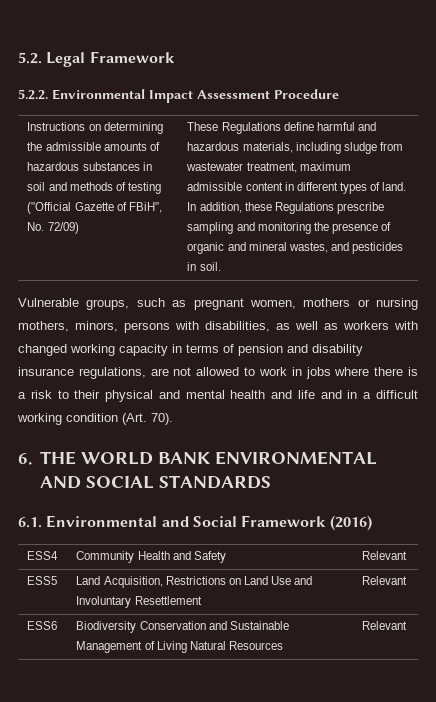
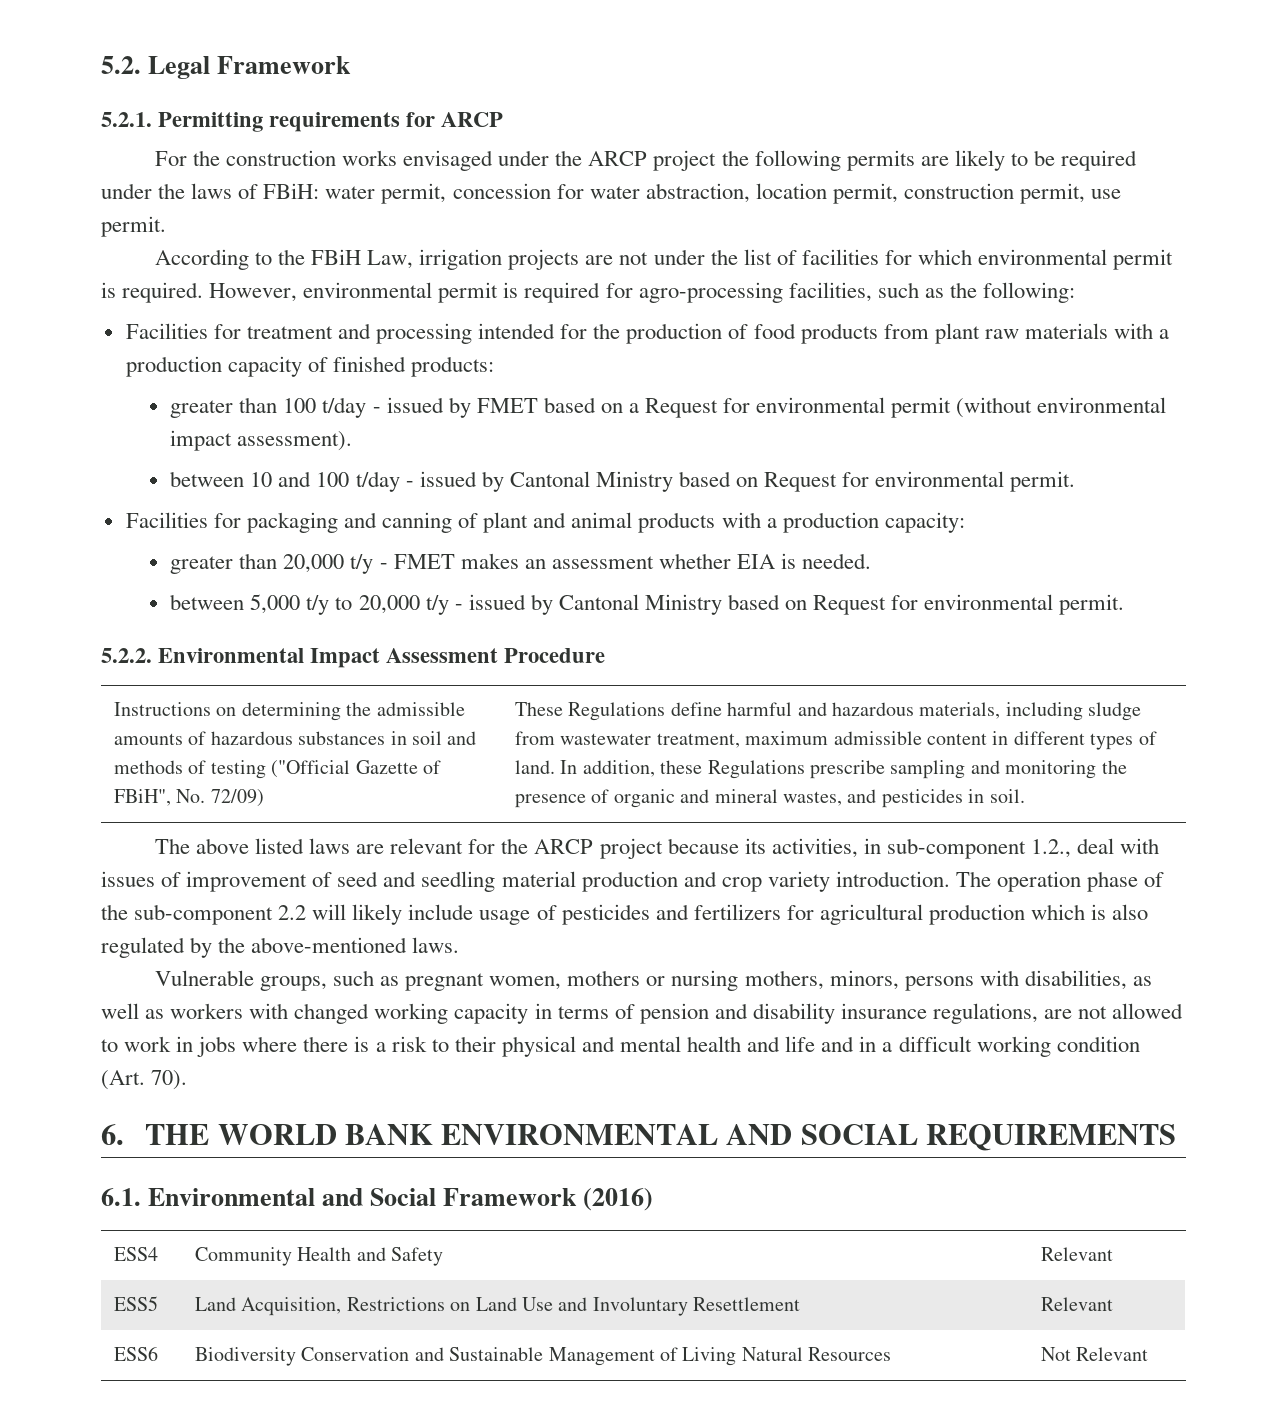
+ 5.2.1. Permitting requirements for ARCP
+ For the construction works envisaged under the ARCP project the following permits are likely to be required under the laws of FBiH: water permit, concession for water abstraction, location permit, construction permit, use permit.
+ According to the FBiH Law, irrigation projects are not under the list of facilities for which environmental permit is required. However, environmental permit is required for agro-processing facilities, such as the following:
+ Facilities for treatment and processing intended for the production of food products from plant raw materials with a production capacity of finished products:
+ greater than 100 t/day - issued by FMET based on a Request for environmental permit (without environmental impact assessment).
+ between 10 and 100 t/day - issued by Cantonal Ministry based on Request for environmental permit.
+ Facilities for packaging and canning of plant and animal products with a production capacity:
+ greater than 20,000 t/y - FMET makes an assessment whether EIA is needed.
+ between 5,000 t/y to 20,000 t/y - issued by Cantonal Ministry based on Request for environmental permit.
+ The above listed laws are relevant for the ARCP project because its activities, in sub-component 1.2., deal with issues of improvement of seed and seedling material production and crop variety introduction. The operation phase of the sub-component 2.2 will likely include usage of pesticides and fertilizers for agricultural production which is also regulated by the above-mentioned laws.
- 6. THE WORLD BANK ENVIRONMENTAL AND SOCIAL STANDARDS
+ 6. THE WORLD BANK ENVIRONMENTAL AND SOCIAL REQUIREMENTS
- ESS6 | Biodiversity Conservation and Sustainable Management of Living Natural Resources | Relevant
+ ESS6 | Biodiversity Conservation and Sustainable Management of Living Natural Resources | Not Relevant

